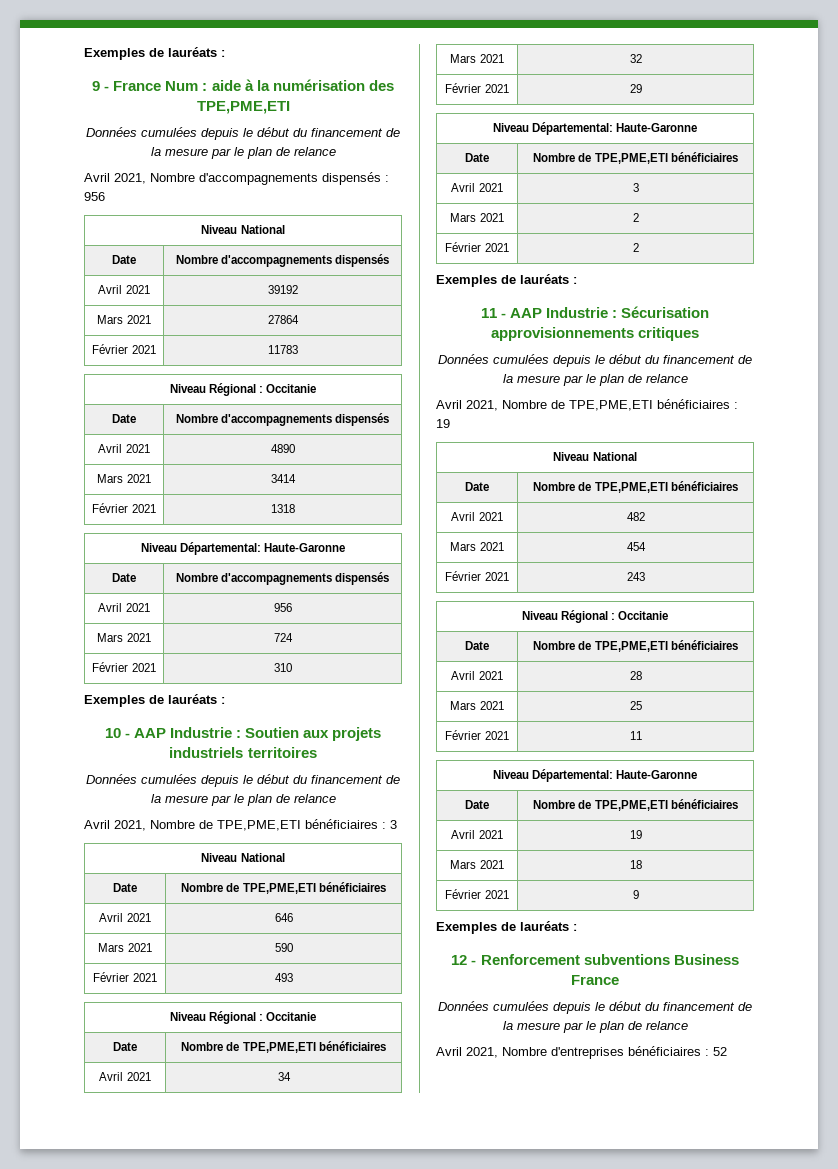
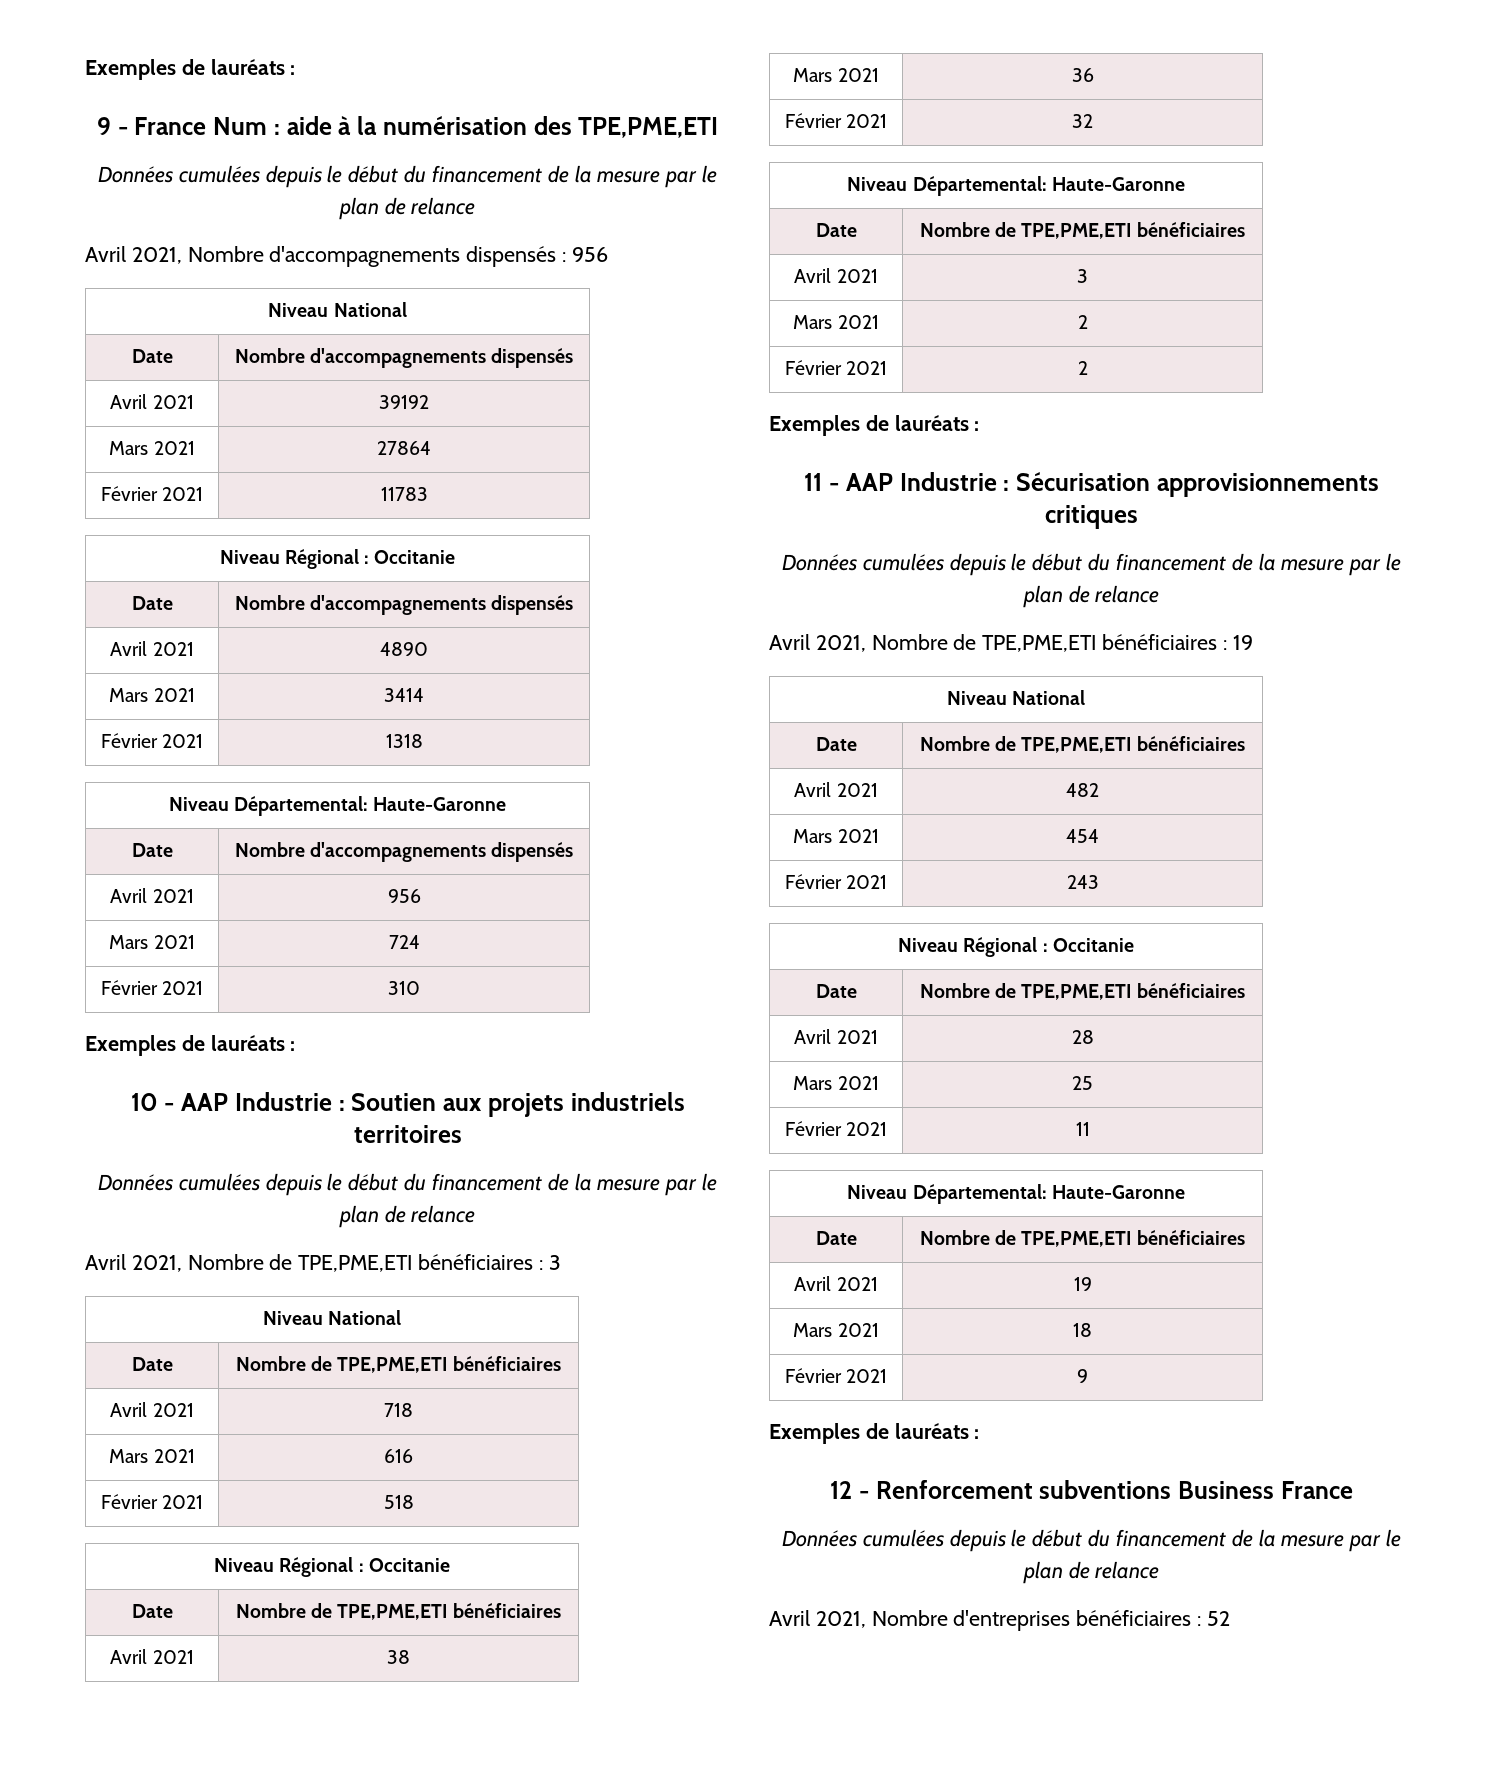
- Avril 2021 | 646
- Mars 2021 | 590
- Février 2021 | 493
+ Avril 2021 | 718
+ Mars 2021 | 616
+ Février 2021 | 518
- Avril 2021 | 34
- Mars 2021 | 32
- Février 2021 | 29
+ Avril 2021 | 38
+ Mars 2021 | 36
+ Février 2021 | 32

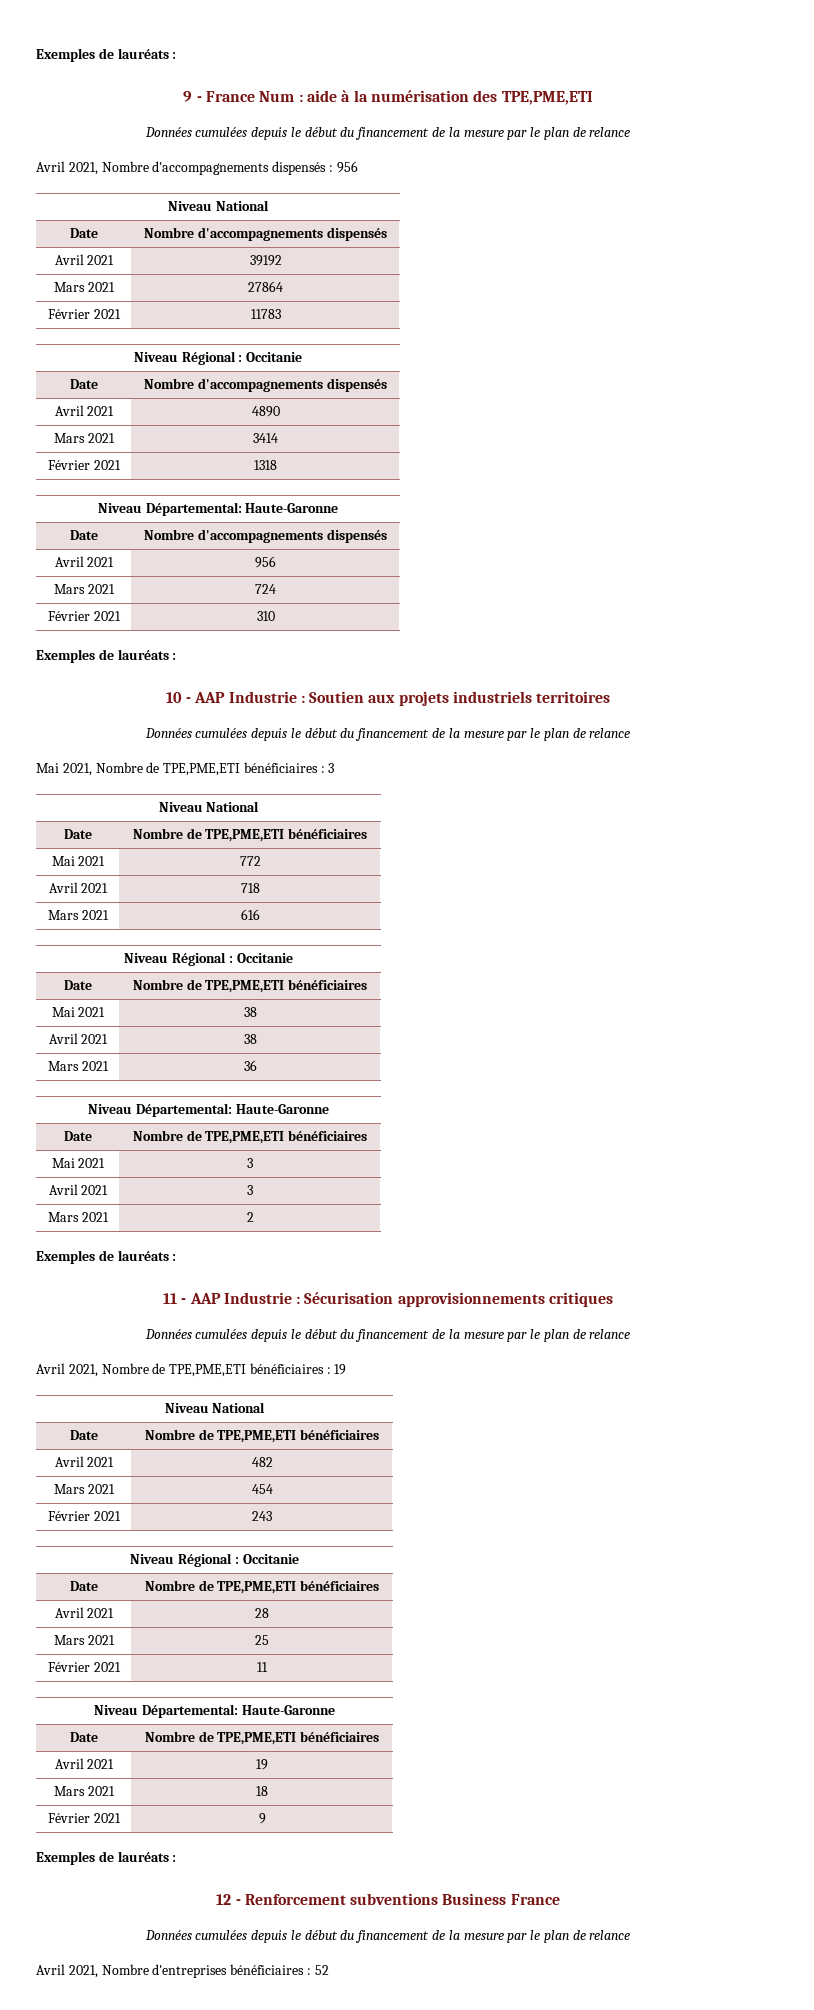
- Avril 2021, Nombre de TPE,PME,ETI bénéficiaires : 3
+ Mai 2021, Nombre de TPE,PME,ETI bénéficiaires : 3
+ Mai 2021 | 772
  Mars 2021 | 616
- Février 2021 | 518
  Niveau Régional : Occitanie
  Date | Nombre de TPE,PME,ETI bénéficiaires
+ Mai 2021 | 38
  Mars 2021 | 36
- Février 2021 | 32
  Niveau Départemental: Haute-Garonne
  Date | Nombre de TPE,PME,ETI bénéficiaires
+ Mai 2021 | 3
- Février 2021 | 2

